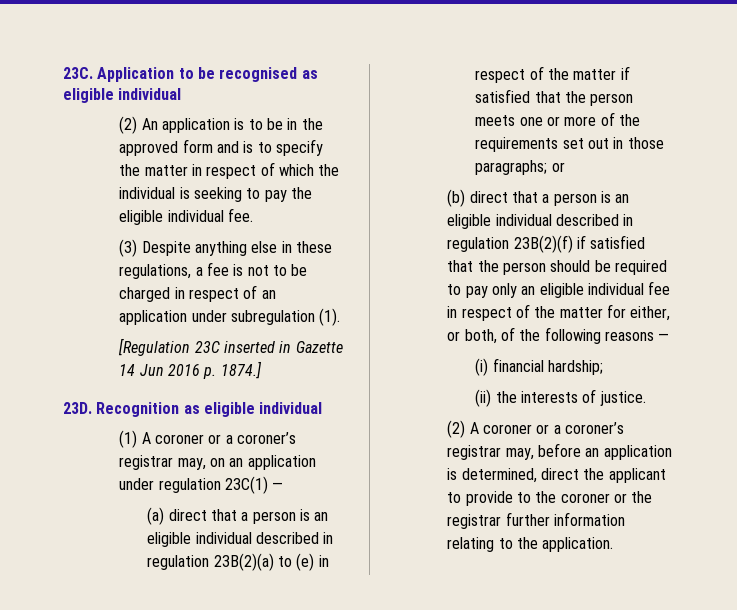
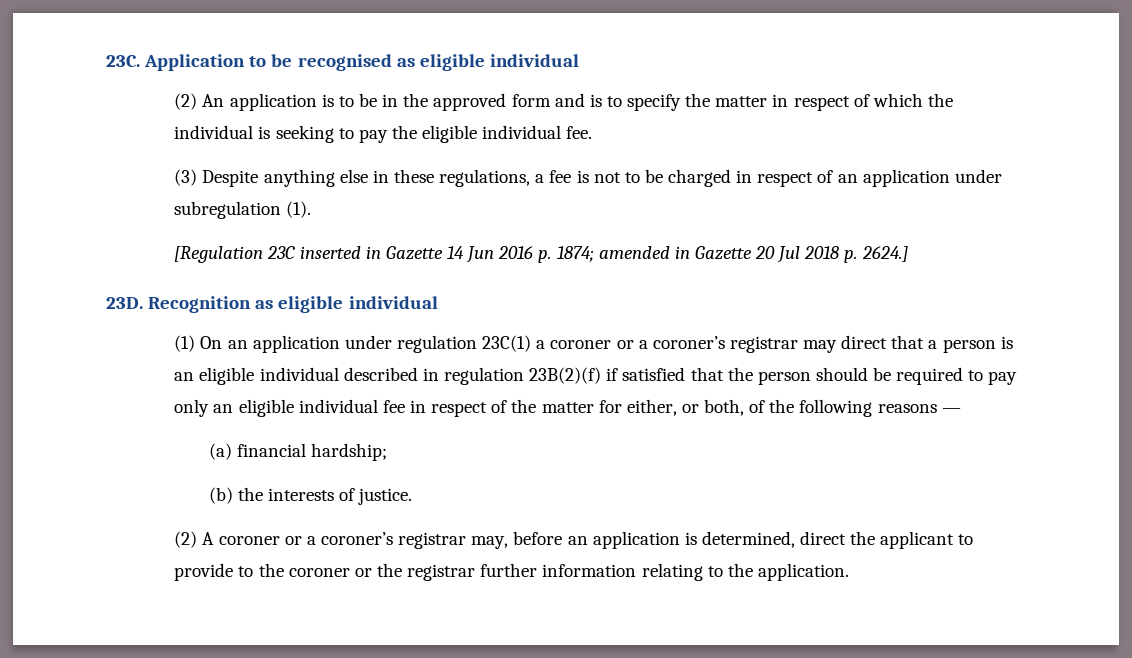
- [Regulation 23C inserted in Gazette 14 Jun 2016 p. 1874.]
+ [Regulation 23C inserted in Gazette 14 Jun 2016 p. 1874; amended in Gazette 20 Jul 2018 p. 2624.]
- (1) A coroner or a coroner’s registrar may, on an application under regulation 23C(1) —
- (a) direct that a person is an eligible individual described in regulation 23B(2)(a) to (e) in respect of the matter if satisfied that the person meets one or more of the requirements set out in those paragraphs; or
- (b) direct that a person is an eligible individual described in regulation 23B(2)(f) if satisfied that the person should be required to pay only an eligible individual fee in respect of the matter for either, or both, of the following reasons —
+ (1) On an application under regulation 23C(1) a coroner or a coroner’s registrar may direct that a person is an eligible individual described in regulation 23B(2)(f) if satisfied that the person should be required to pay only an eligible individual fee in respect of the matter for either, or both, of the following reasons —
- (i) financial hardship;
+ (a) financial hardship;
- (ii) the interests of justice.
+ (b) the interests of justice.

